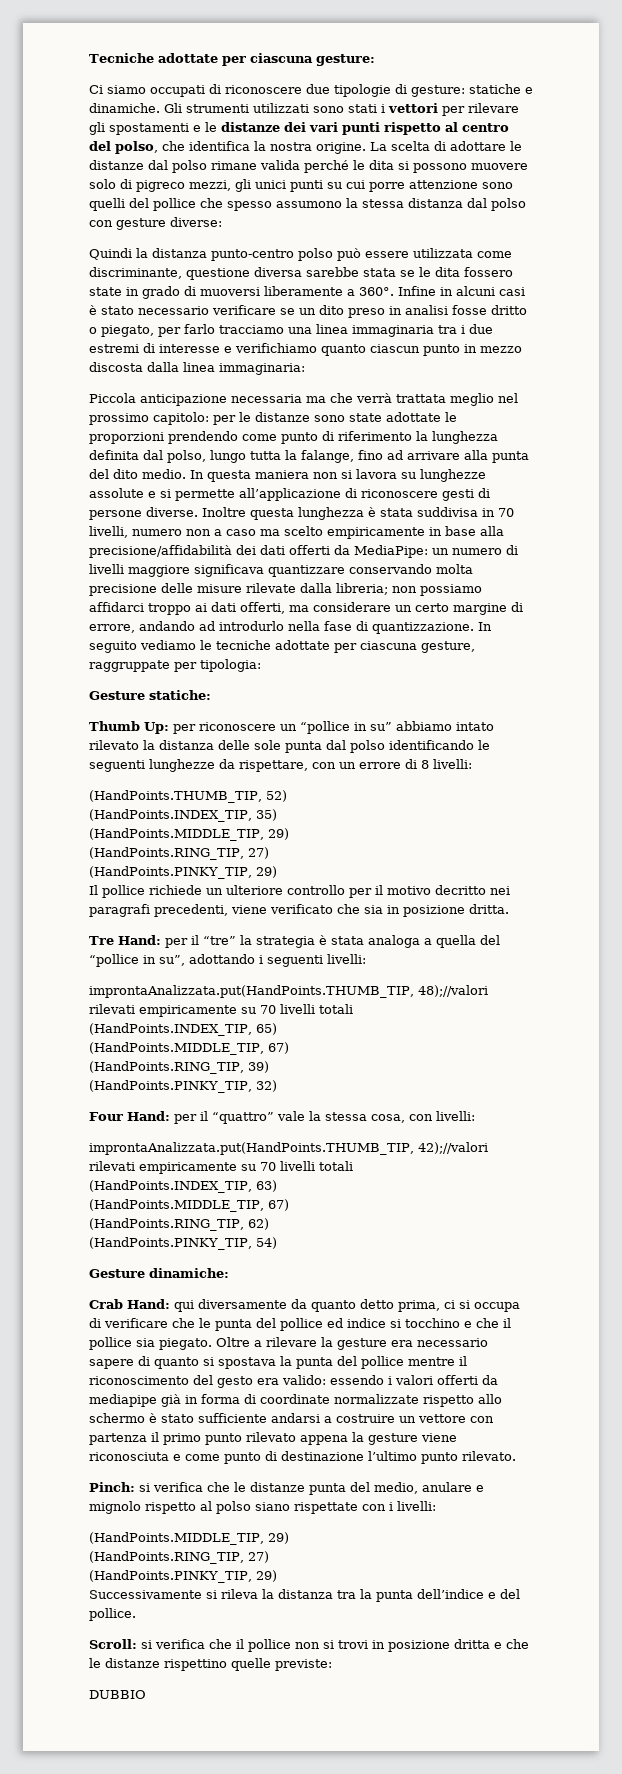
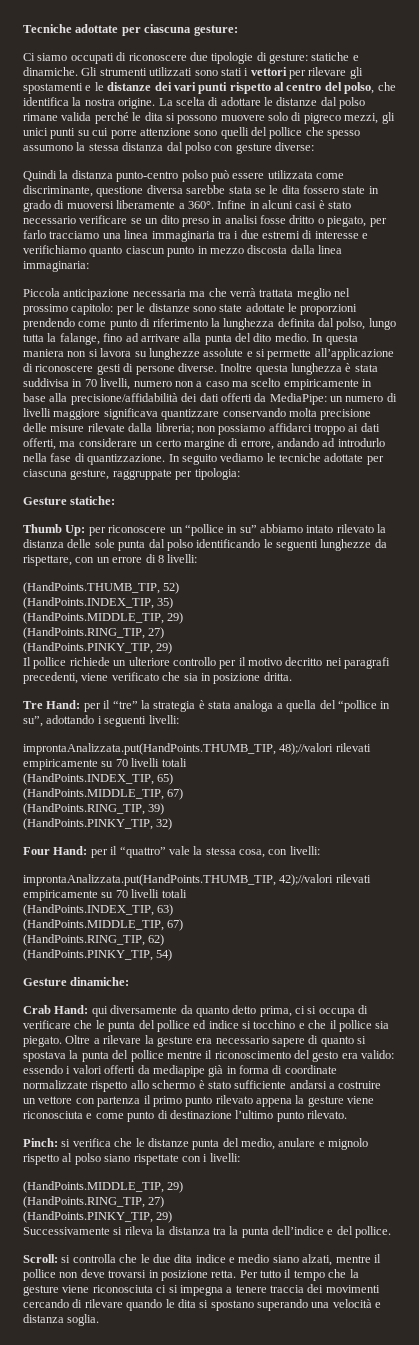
- Scroll: si verifica che il pollice non si trovi in posizione dritta e che le distanze rispettino quelle previste:
- DUBBIO
+ Scroll: si controlla che le due dita indice e medio siano alzati, mentre il pollice non deve trovarsi in posizione retta. Per tutto il tempo che la gesture viene riconosciuta ci si impegna a tenere traccia dei movimenti cercando di rilevare quando le dita si spostano superando una velocità e distanza soglia.

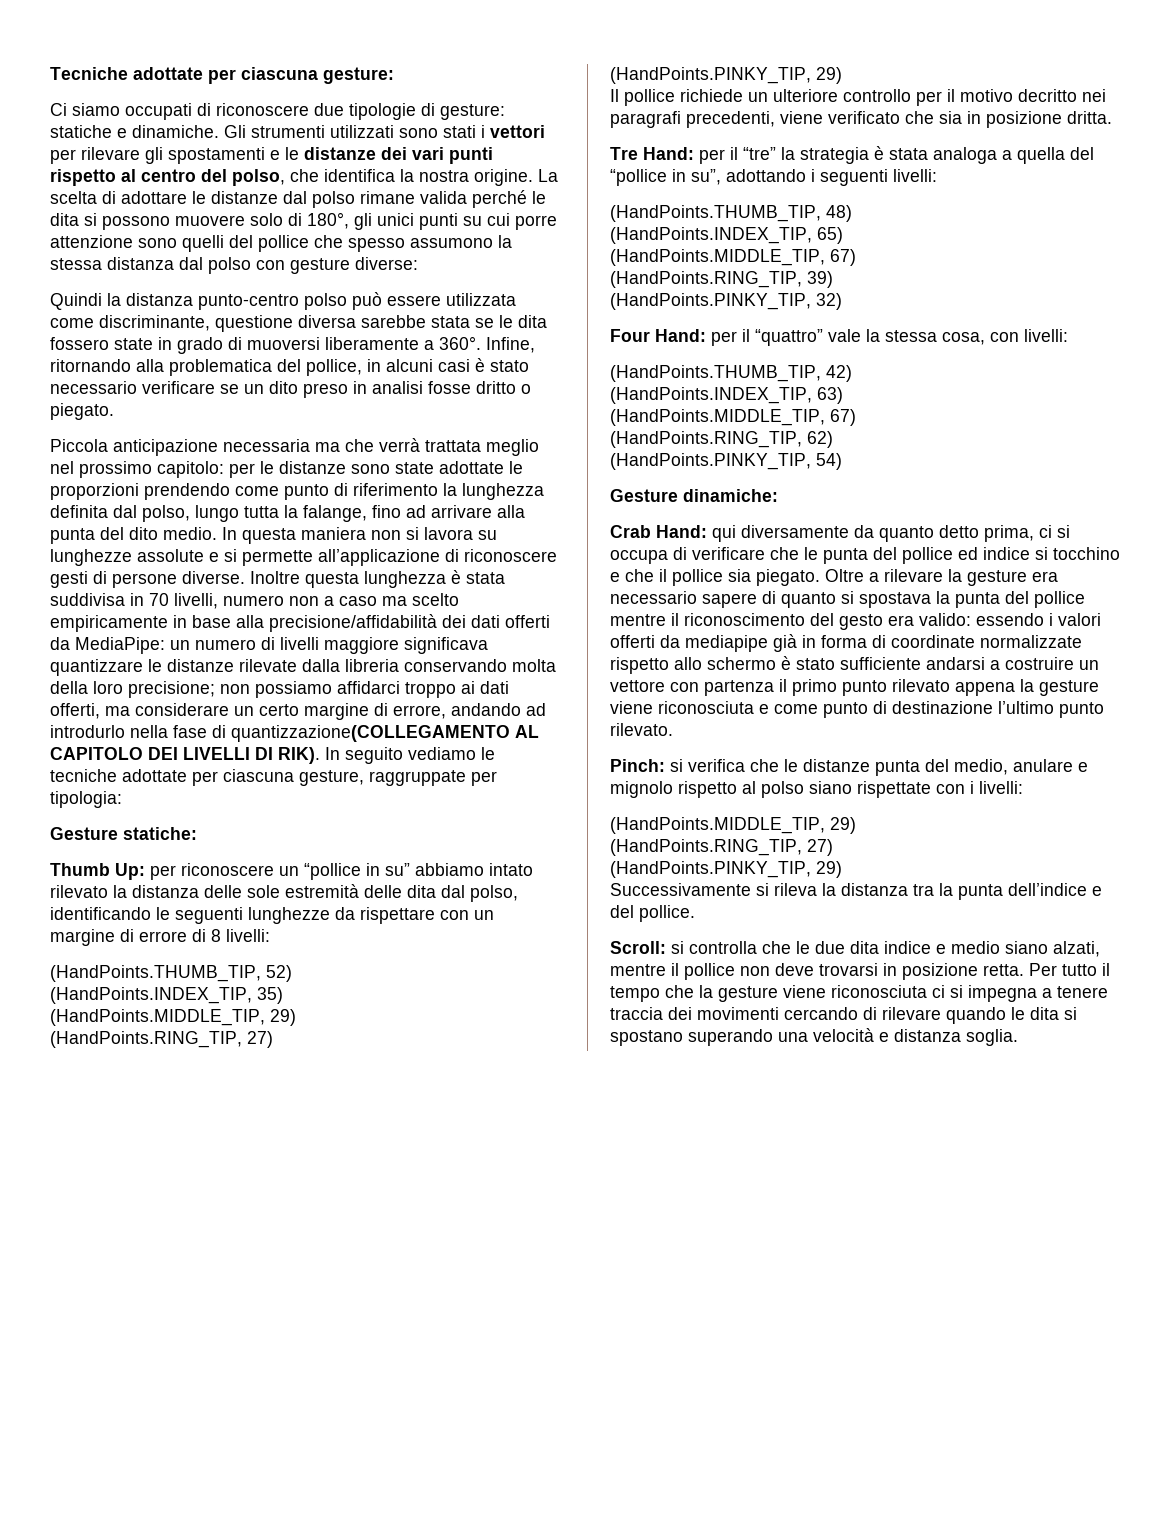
- La scelta di adottare le distanze dal polso rimane valida perché le dita si possono muovere solo di pigreco mezzi, gli unici punti su cui porre attenzione sono quelli del pollice che spesso assumono la stessa distanza dal polso con gesture diverse:
+ La scelta di adottare le distanze dal polso rimane valida perché le dita si possono muovere solo di 180°, gli unici punti su cui porre attenzione sono quelli del pollice che spesso assumono la stessa distanza dal polso con gesture diverse:
- Infine in alcuni casi è stato necessario verificare se un dito preso in analisi fosse dritto o piegato, per farlo tracciamo una linea immaginaria tra i due estremi di interesse e verifichiamo quanto ciascun punto in mezzo discosta dalla linea immaginaria:
+ Infine, ritornando alla problematica del pollice, in alcuni casi è stato necessario verificare se un dito preso in analisi fosse dritto o piegato.
- Inoltre questa lunghezza è stata suddivisa in 70 livelli, numero non a caso ma scelto empiricamente in base alla precisione/affidabilità dei dati offerti da MediaPipe: un numero di livelli maggiore significava quantizzare conservando molta precisione delle misure rilevate dalla libreria; non possiamo affidarci troppo ai dati offerti, ma considerare un certo margine di errore, andando ad introdurlo nella fase di quantizzazione.
+ Inoltre questa lunghezza è stata suddivisa in 70 livelli, numero non a caso ma scelto empiricamente in base alla precisione/affidabilità dei dati offerti da MediaPipe: un numero di livelli maggiore significava quantizzare le distanze rilevate dalla libreria conservando molta della loro precisione; non possiamo affidarci troppo ai dati offerti, ma considerare un certo margine di errore, andando ad introdurlo nella fase di quantizzazione(COLLEGAMENTO AL CAPITOLO DEI LIVELLI DI RIK).
- Thumb Up: per riconoscere un “pollice in su” abbiamo intato rilevato la distanza delle sole punta dal polso identificando le seguenti lunghezze da rispettare, con un errore di 8 livelli:
+ Thumb Up: per riconoscere un “pollice in su” abbiamo intato rilevato la distanza delle sole estremità delle dita dal polso, identificando le seguenti lunghezze da rispettare con un margine di errore di 8 livelli:
- improntaAnalizzata.put(HandPoints.THUMB_TIP, 48);//valori rilevati empiricamente su 70 livelli totali
+ (HandPoints.THUMB_TIP, 48)
- improntaAnalizzata.put(HandPoints.THUMB_TIP, 42);//valori rilevati empiricamente su 70 livelli totali
+ (HandPoints.THUMB_TIP, 42)

